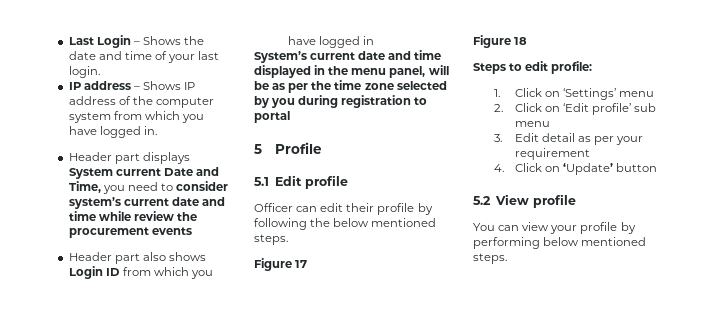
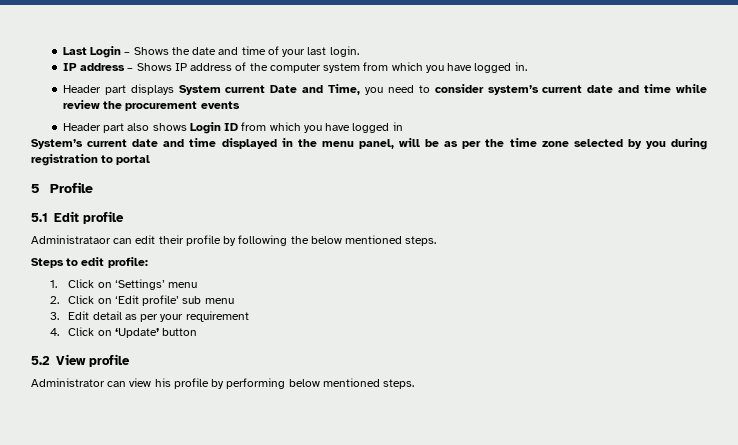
- Officer can edit their profile by following the below mentioned steps.
+ Administrataor can edit their profile by following the below mentioned steps.
- Figure 17
- Figure 18
- You can view your profile by performing below mentioned steps.
+ Administrator can view his profile by performing below mentioned steps.

